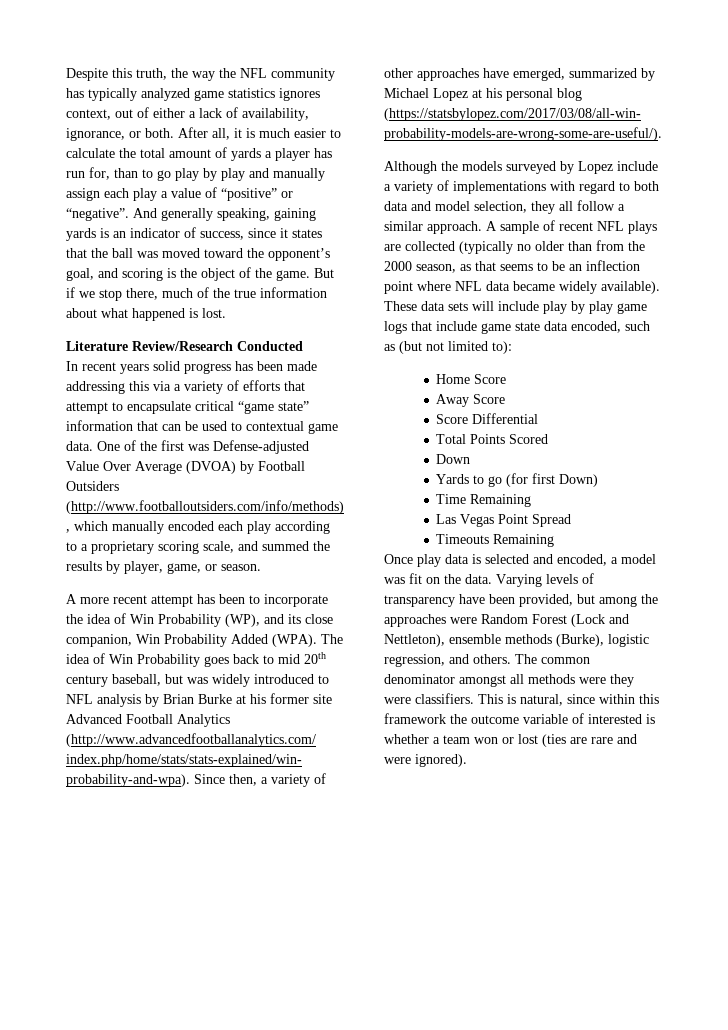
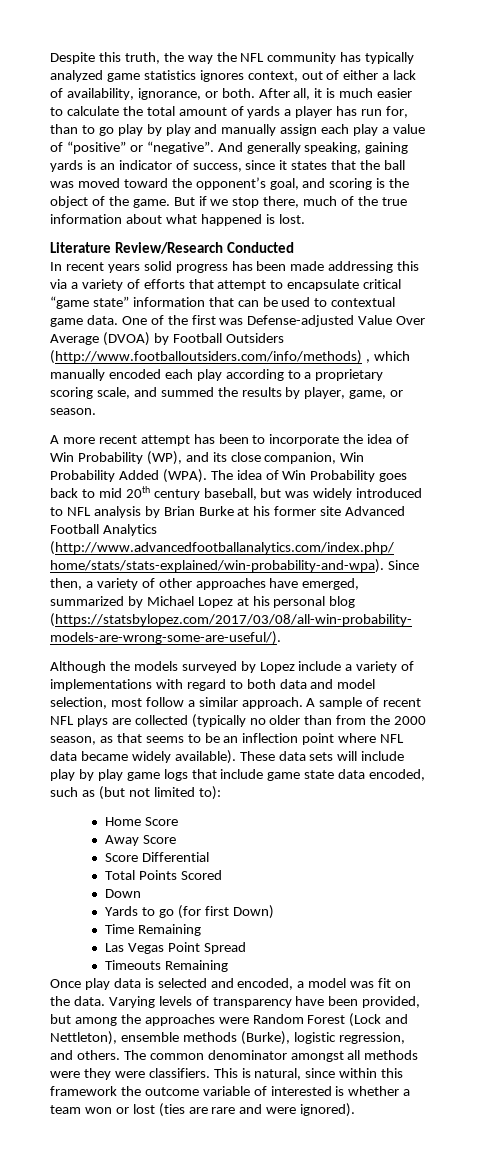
- Although the models surveyed by Lopez include a variety of implementations with regard to both data and model selection, they all follow a similar approach.
+ Although the models surveyed by Lopez include a variety of implementations with regard to both data and model selection, most follow a similar approach.

